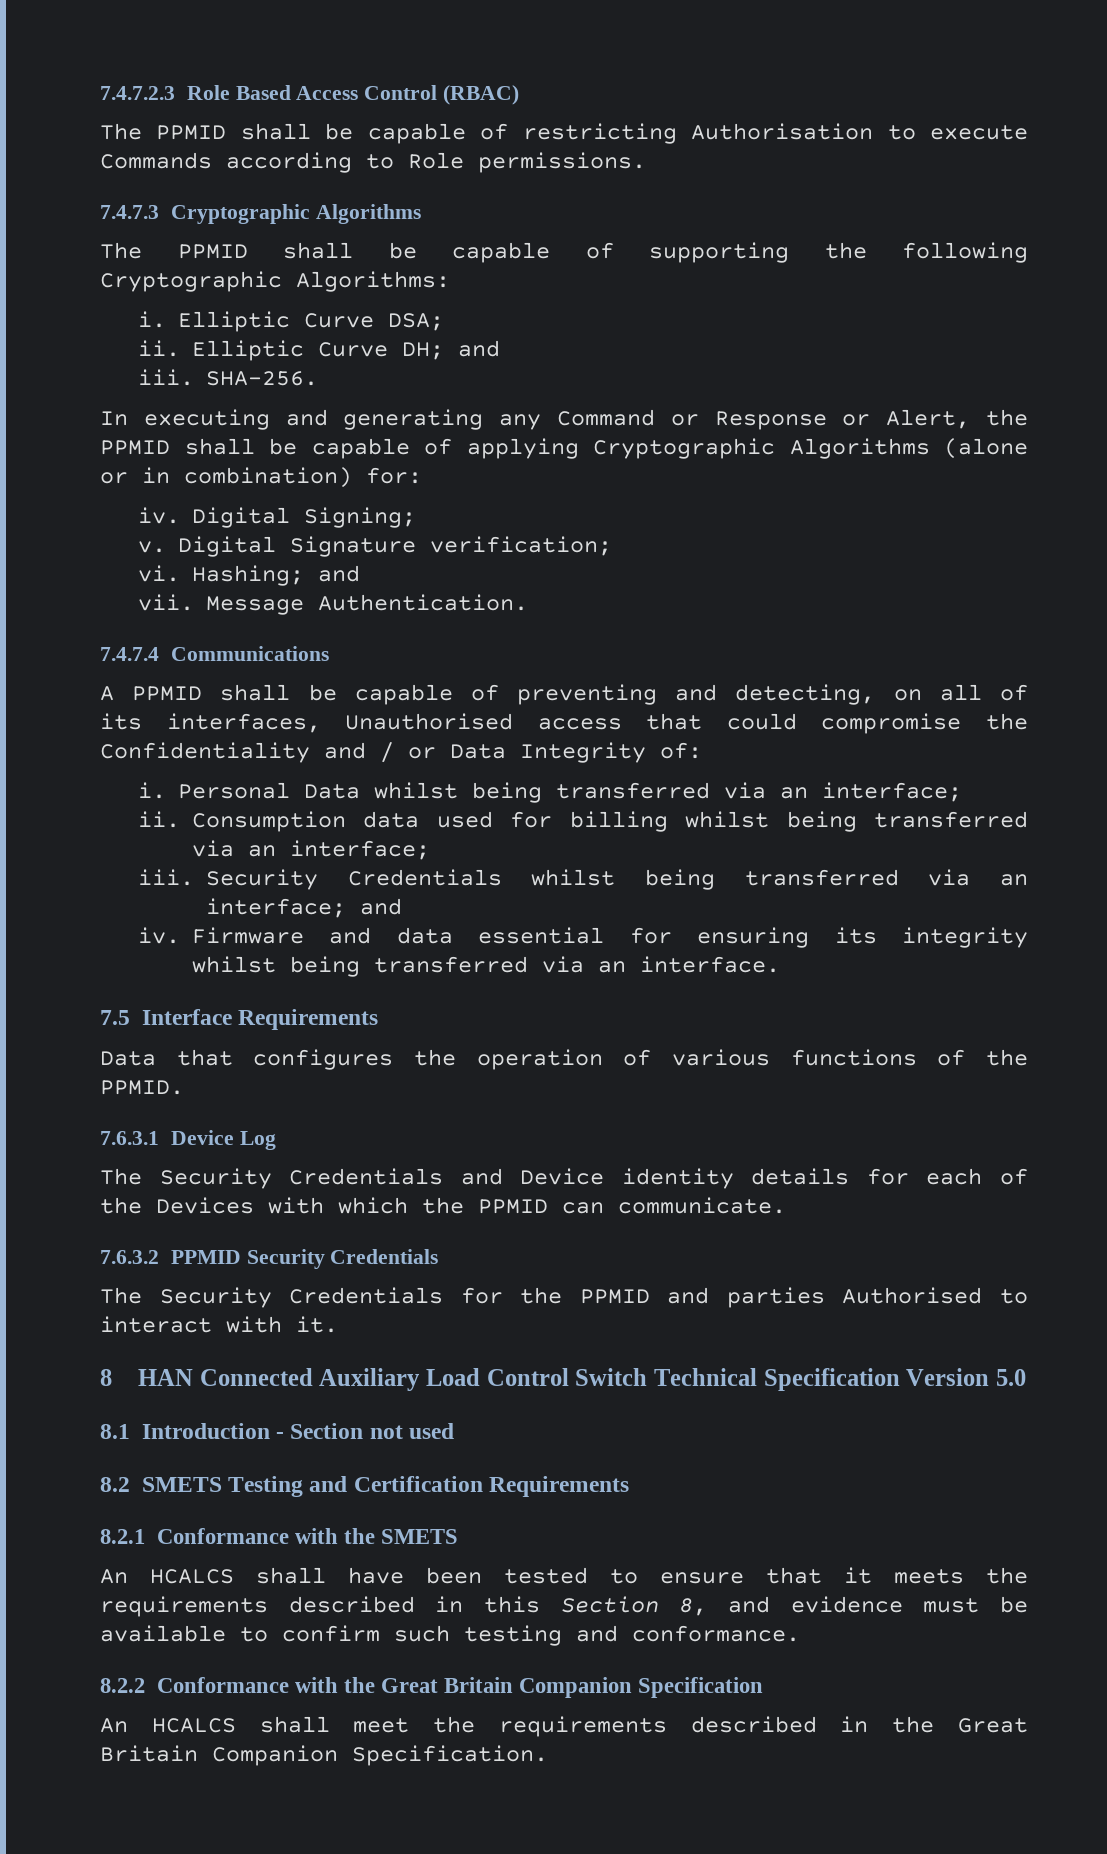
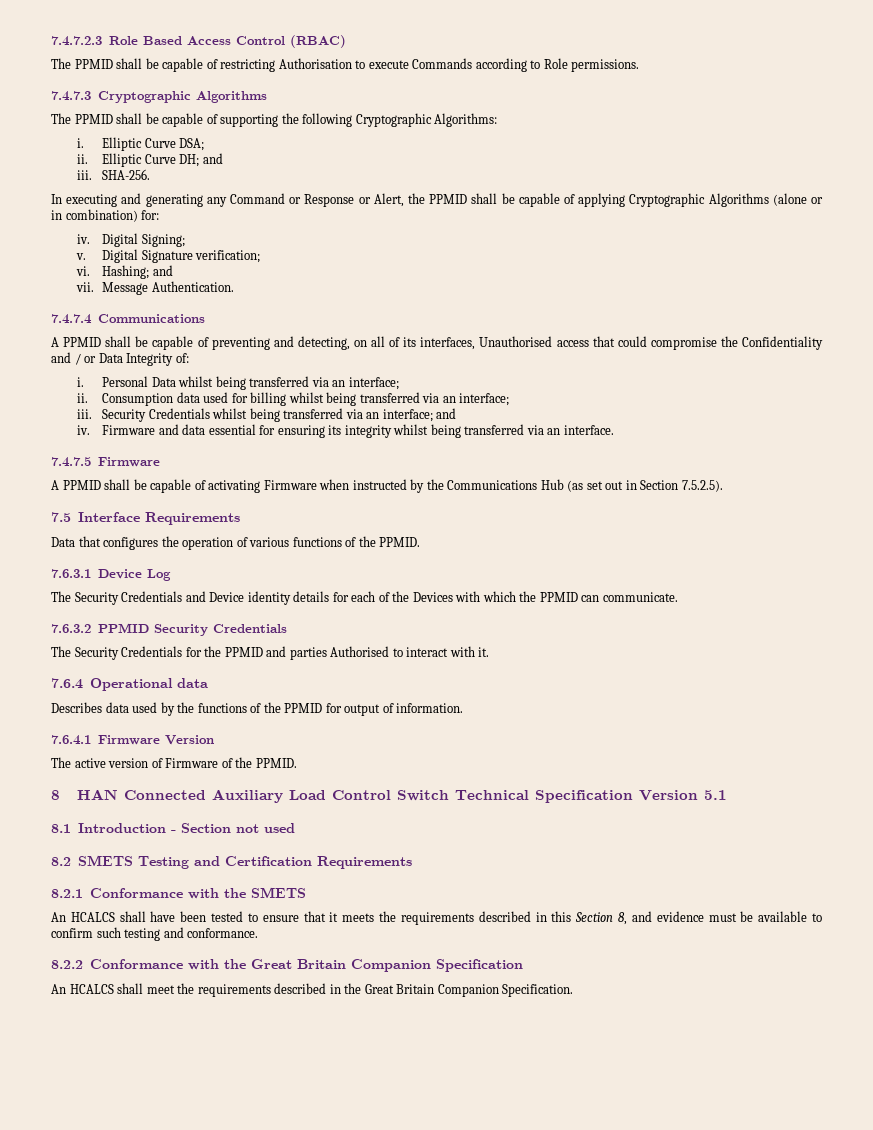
+ 7.4.7.5 Firmware
+ A PPMID shall be capable of activating Firmware when instructed by the Communications Hub (as set out in Section 7.5.2.5).
+ 7.6.4 Operational data
+ Describes data used by the functions of the PPMID for output of information.
+ 7.6.4.1 Firmware Version
+ The active version of Firmware of the PPMID.
- 8 HAN Connected Auxiliary Load Control Switch Technical Specification Version 5.0
+ 8 HAN Connected Auxiliary Load Control Switch Technical Specification Version 5.1

